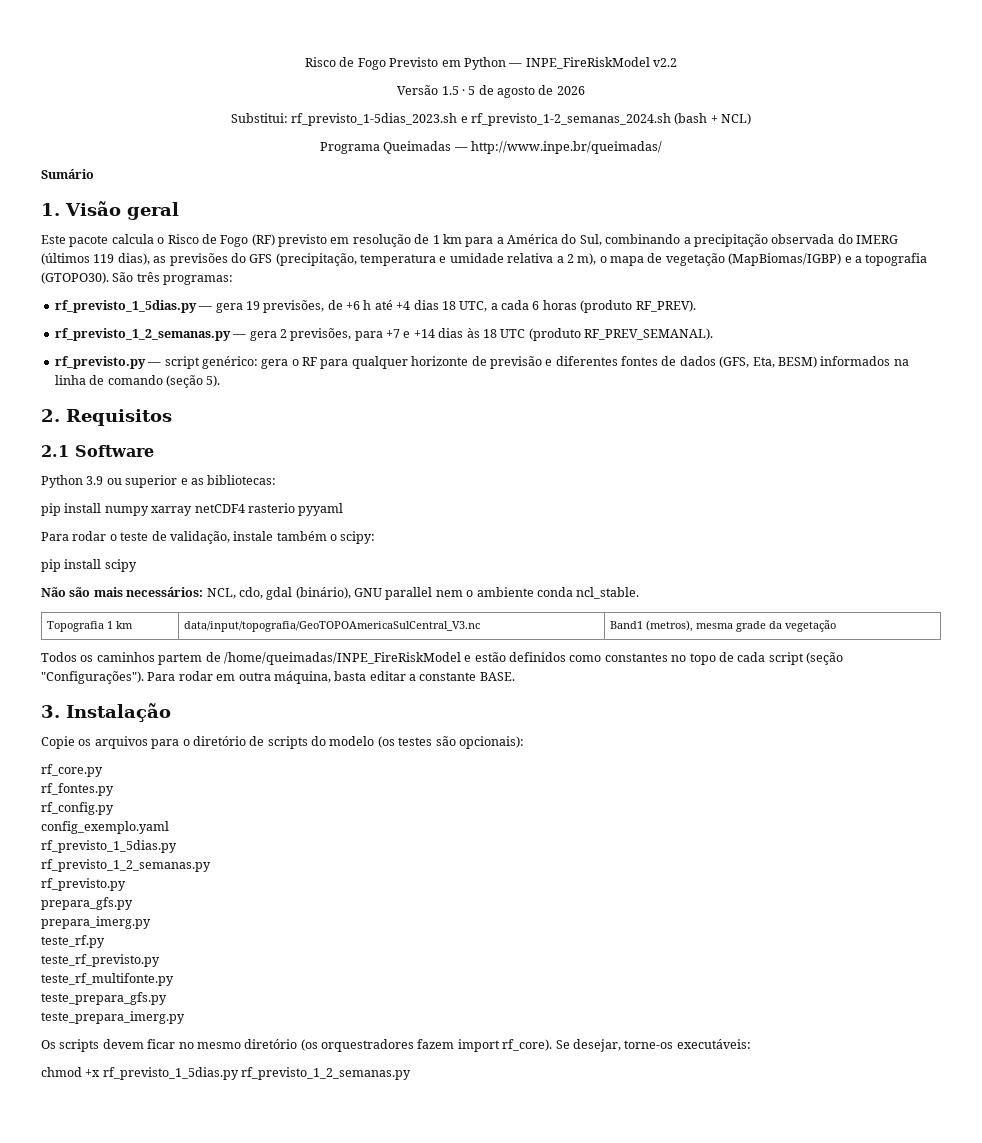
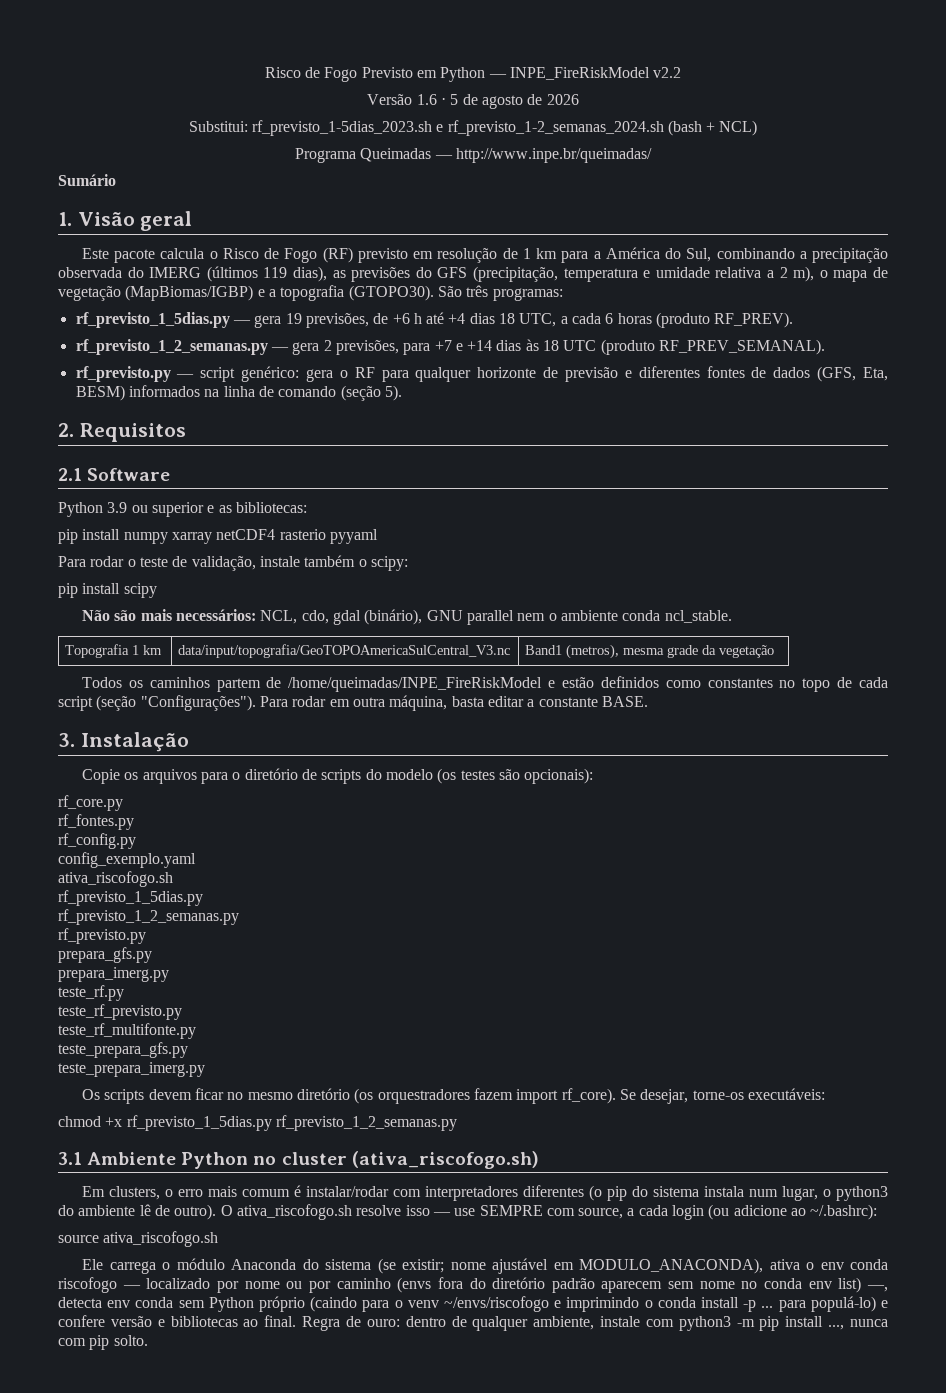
- Versão 1.5 · 5 de agosto de 2026
+ Versão 1.6 · 5 de agosto de 2026
  config_exemplo.yaml
+ ativa_riscofogo.sh
+ 3.1 Ambiente Python no cluster (ativa_riscofogo.sh)
+ Em clusters, o erro mais comum é instalar/rodar com interpretadores diferentes (o pip do sistema instala num lugar, o python3 do ambiente lê de outro). O ativa_riscofogo.sh resolve isso — use SEMPRE com source, a cada login (ou adicione ao ~/.bashrc):
+ source ativa_riscofogo.sh
+ Ele carrega o módulo Anaconda do sistema (se existir; nome ajustável em MODULO_ANACONDA), ativa o env conda riscofogo — localizado por nome ou por caminho (envs fora do diretório padrão aparecem sem nome no conda env list) —, detecta env conda sem Python próprio (caindo para o venv ~/envs/riscofogo e imprimindo o conda install -p ... para populá-lo) e confere versão e bibliotecas ao final. Regra de ouro: dentro de qualquer ambiente, instale com python3 -m pip install ..., nunca com pip solto.

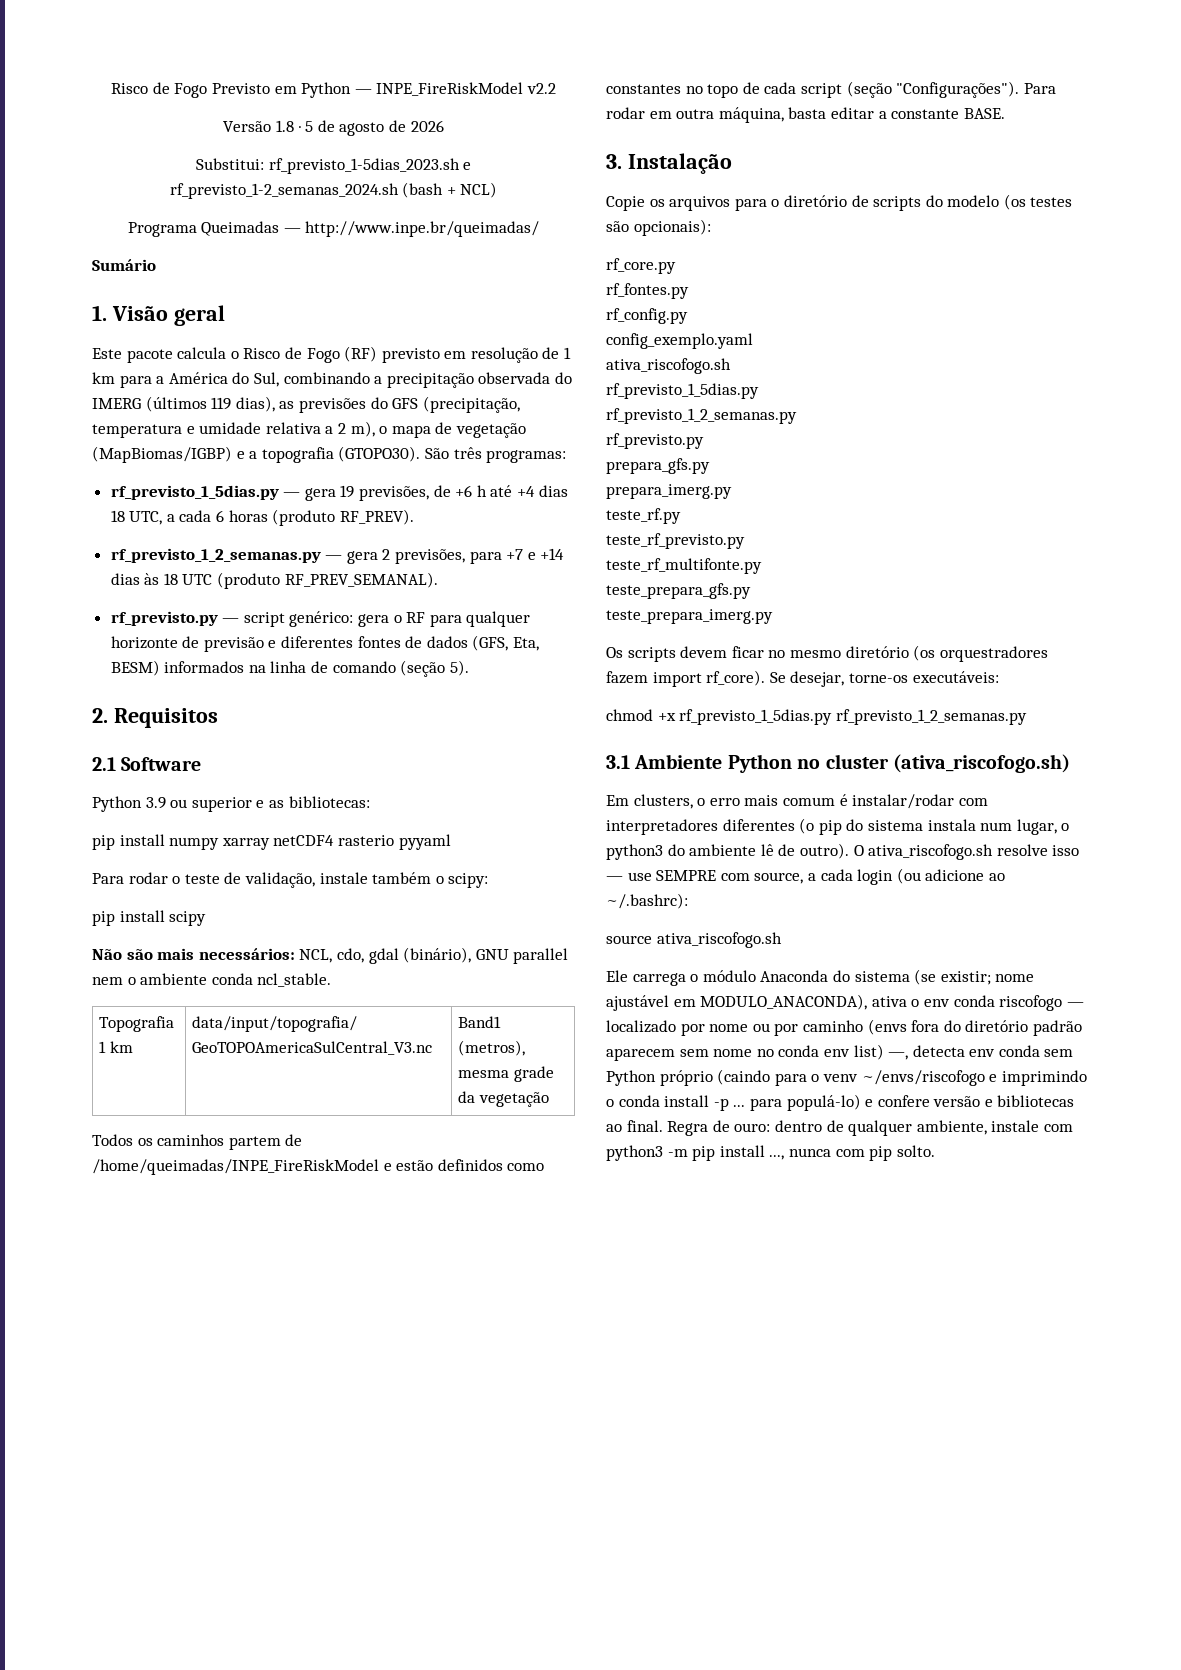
- Versão 1.6 · 5 de agosto de 2026
+ Versão 1.8 · 5 de agosto de 2026

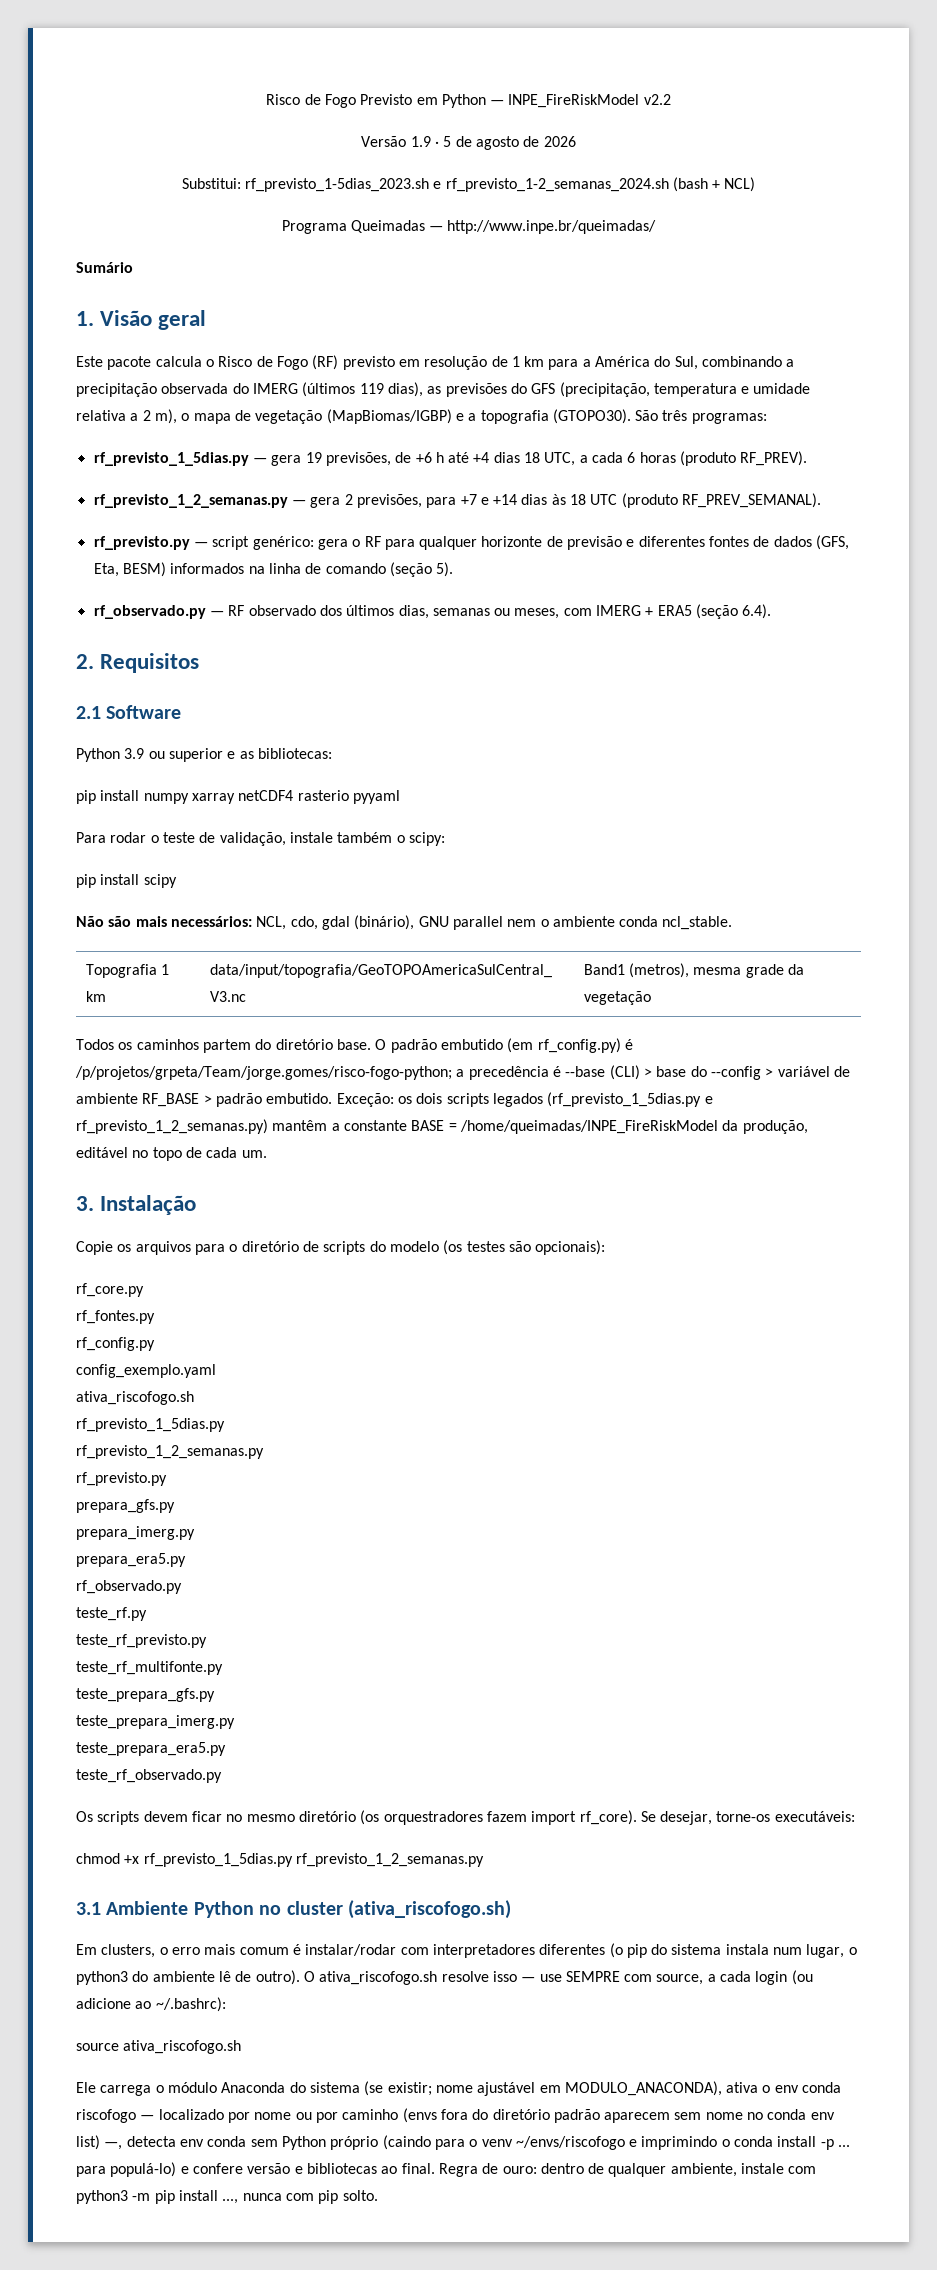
- Versão 1.8 · 5 de agosto de 2026
+ Versão 1.9 · 5 de agosto de 2026
+ rf_observado.py — RF observado dos últimos dias, semanas ou meses, com IMERG + ERA5 (seção 6.4).
- Todos os caminhos partem de /home/queimadas/INPE_FireRiskModel e estão definidos como constantes no topo de cada script (seção "Configurações"). Para rodar em outra máquina, basta editar a constante BASE.
+ Todos os caminhos partem do diretório base. O padrão embutido (em rf_config.py) é /p/projetos/grpeta/Team/jorge.gomes/risco-fogo-python; a precedência é --base (CLI) > base do --config > variável de ambiente RF_BASE > padrão embutido. Exceção: os dois scripts legados (rf_previsto_1_5dias.py e rf_previsto_1_2_semanas.py) mantêm a constante BASE = /home/queimadas/INPE_FireRiskModel da produção, editável no topo de cada um.
+ prepara_era5.py
+ rf_observado.py
+ teste_prepara_era5.py
+ teste_rf_observado.py

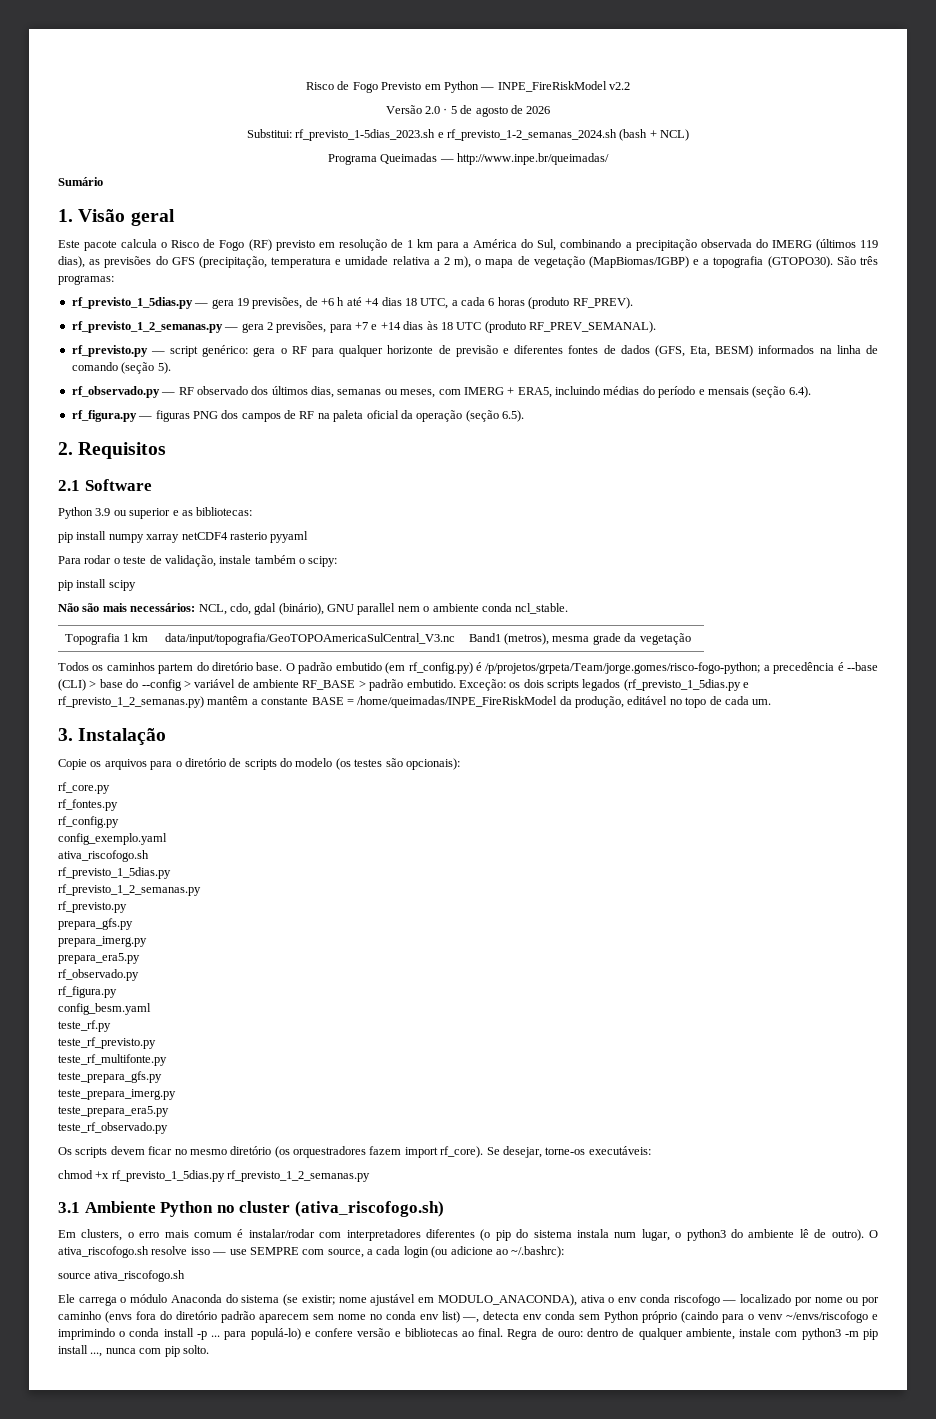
- Versão 1.9 · 5 de agosto de 2026
+ Versão 2.0 · 5 de agosto de 2026
- rf_observado.py — RF observado dos últimos dias, semanas ou meses, com IMERG + ERA5 (seção 6.4).
+ rf_observado.py — RF observado dos últimos dias, semanas ou meses, com IMERG + ERA5, incluindo médias do período e mensais (seção 6.4).
+ rf_figura.py — figuras PNG dos campos de RF na paleta oficial da operação (seção 6.5).
  prepara_era5.py
  rf_observado.py
+ rf_figura.py
+ config_besm.yaml

